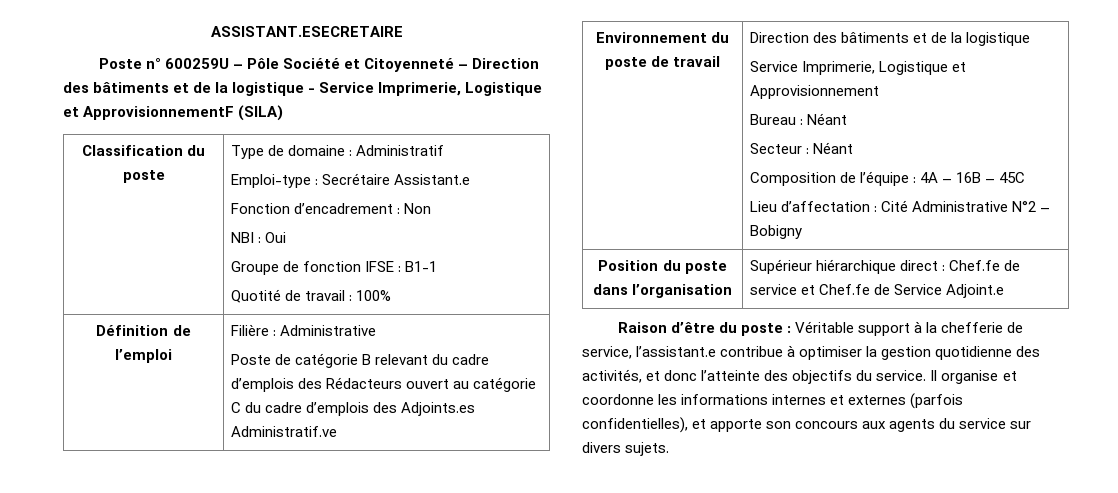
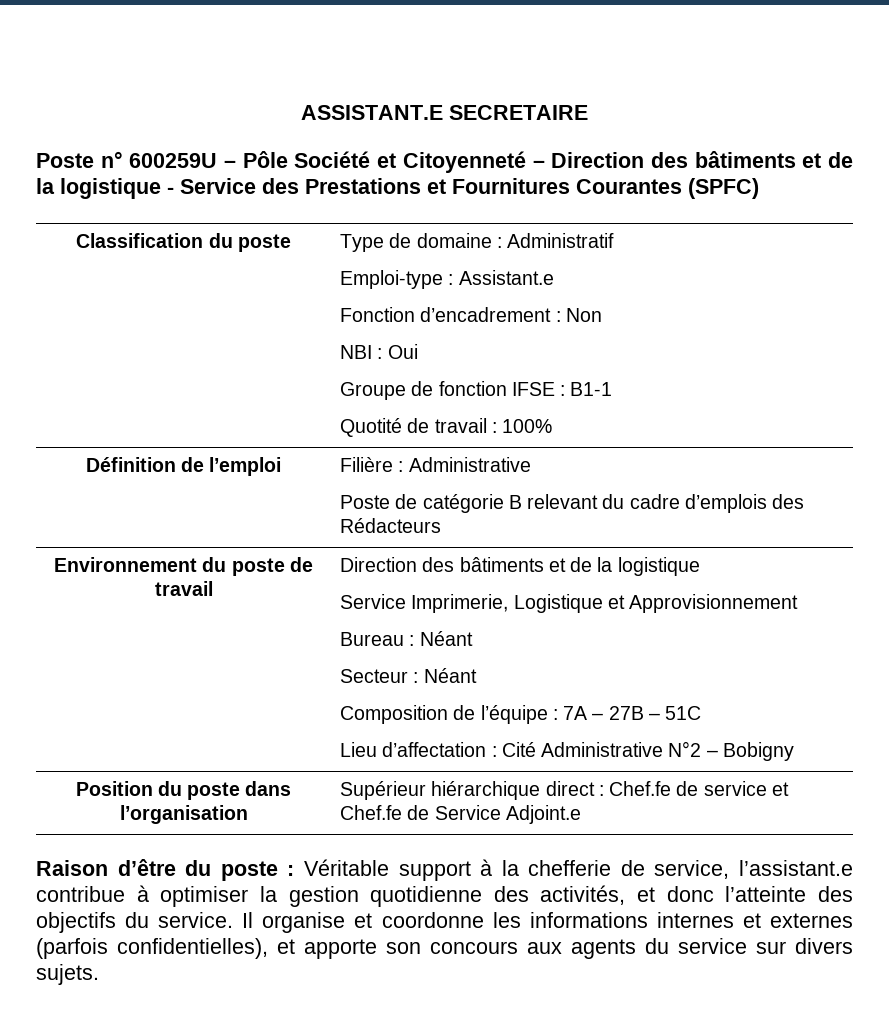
- ASSISTANT.ESECRETAIRE
+ ASSISTANT.E SECRETAIRE
- Poste n° 600259U – Pôle Société et Citoyenneté – Direction des bâtiments et de la logistique - Service Imprimerie, Logistique et ApprovisionnementF (SILA)
+ Poste n° 600259U – Pôle Société et Citoyenneté – Direction des bâtiments et de la logistique - Service des Prestations et Fournitures Courantes (SPFC)
  Classification du poste | Type de domaine : Administratif
- Emploi-type : Secrétaire Assistant.e
+ Emploi-type : Assistant.e
  Définition de l’emploi | Filière : Administrative
- Poste de catégorie B relevant du cadre d’emplois des Rédacteurs ouvert au catégorie C du cadre d’emplois des Adjoints.es Administratif.ve
+ Poste de catégorie B relevant du cadre d’emplois des Rédacteurs
  Environnement du poste de travail | Direction des bâtiments et de la logistique
  Service Imprimerie, Logistique et Approvisionnement
  Bureau : Néant
  Secteur : Néant
- Composition de l’équipe : 4A – 16B – 45C
+ Composition de l’équipe : 7A – 27B – 51C

